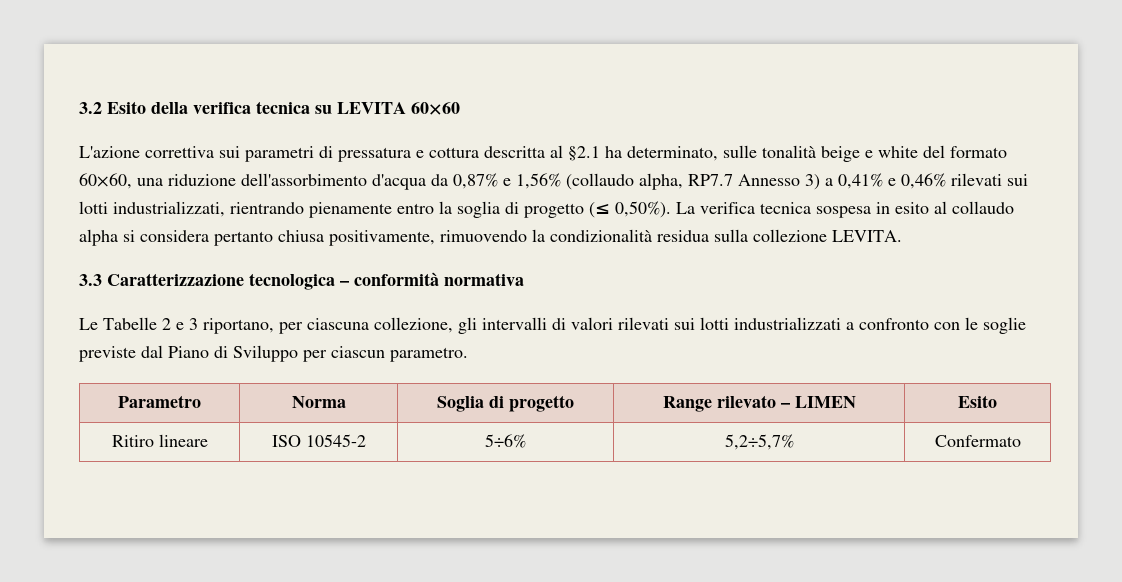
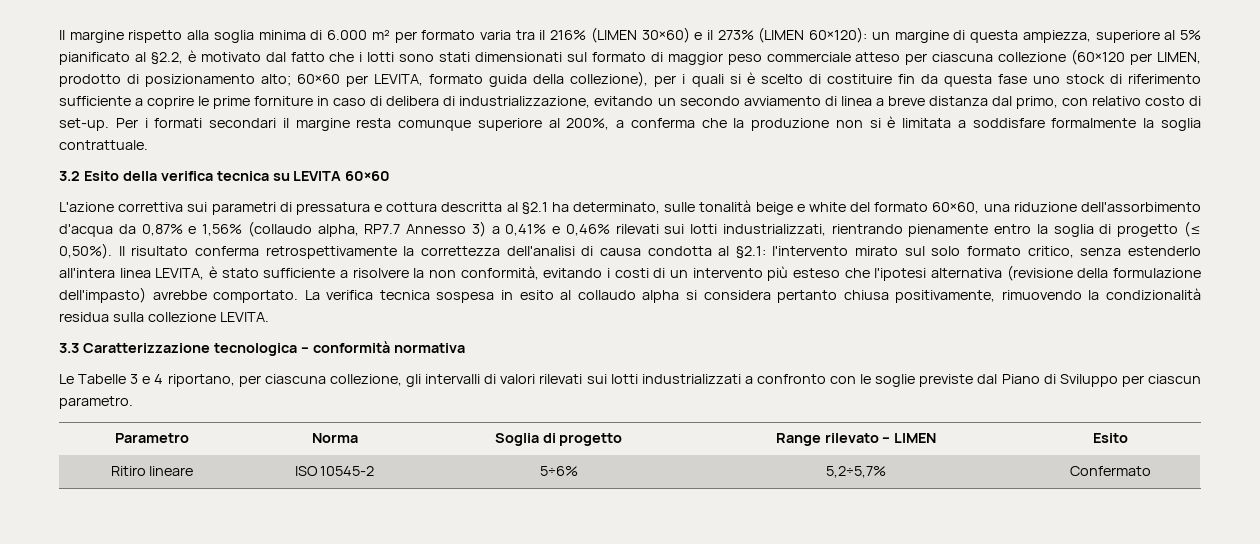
+ Il margine rispetto alla soglia minima di 6.000 m² per formato varia tra il 216% (LIMEN 30×60) e il 273% (LIMEN 60×120): un margine di questa ampiezza, superiore al 5% pianificato al §2.2, è motivato dal fatto che i lotti sono stati dimensionati sul formato di maggior peso commerciale atteso per ciascuna collezione (60×120 per LIMEN, prodotto di posizionamento alto; 60×60 per LEVITA, formato guida della collezione), per i quali si è scelto di costituire fin da questa fase uno stock di riferimento sufficiente a coprire le prime forniture in caso di delibera di industrializzazione, evitando un secondo avviamento di linea a breve distanza dal primo, con relativo costo di set-up. Per i formati secondari il margine resta comunque superiore al 200%, a conferma che la produzione non si è limitata a soddisfare formalmente la soglia contrattuale.
+ Il risultato conferma retrospettivamente la correttezza dell'analisi di causa condotta al §2.1: l'intervento mirato sul solo formato critico, senza estenderlo all'intera linea LEVITA, è stato sufficiente a risolvere la non conformità, evitando i costi di un intervento più esteso che l'ipotesi alternativa (revisione della formulazione dell'impasto) avrebbe comportato.
- Le Tabelle 2 e 3 riportano, per ciascuna collezione, gli intervalli di valori rilevati sui lotti industrializzati a confronto con le soglie previste dal Piano di Sviluppo per ciascun parametro.
+ Le Tabelle 3 e 4 riportano, per ciascuna collezione, gli intervalli di valori rilevati sui lotti industrializzati a confronto con le soglie previste dal Piano di Sviluppo per ciascun parametro.

